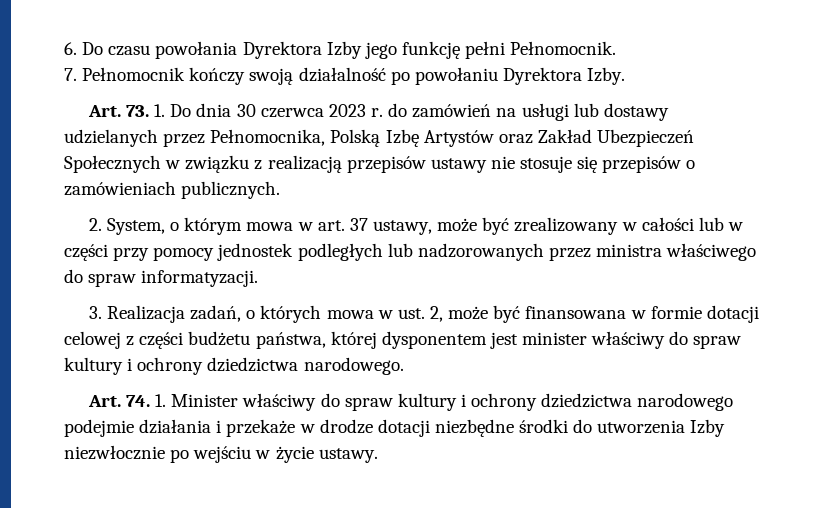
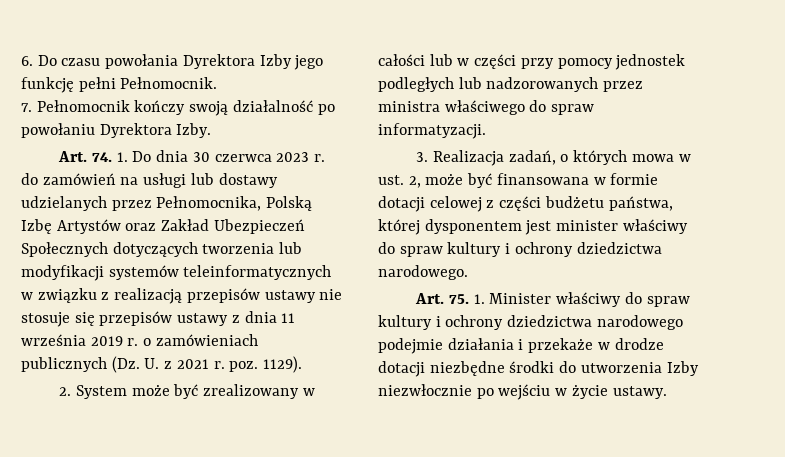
- Art. 73. 1. Do dnia 30 czerwca 2023 r. do zamówień na usługi lub dostawy udzielanych przez Pełnomocnika, Polską Izbę Artystów oraz Zakład Ubezpieczeń Społecznych w związku z realizacją przepisów ustawy nie stosuje się przepisów o zamówieniach publicznych.
- 2. System, o którym mowa w art. 37 ustawy, może być zrealizowany w całości lub w części przy pomocy jednostek podległych lub nadzorowanych przez ministra właściwego do spraw informatyzacji.
+ Art. 74. 1. Do dnia 30 czerwca 2023 r. do zamówień na usługi lub dostawy udzielanych przez Pełnomocnika, Polską Izbę Artystów oraz Zakład Ubezpieczeń Społecznych dotyczących tworzenia lub modyfikacji systemów teleinformatycznych w związku z realizacją przepisów ustawy nie stosuje się przepisów ustawy z dnia 11 września 2019 r. o zamówieniach publicznych (Dz. U. z 2021 r. poz. 1129).
+ 2. System może być zrealizowany w całości lub w części przy pomocy jednostek podległych lub nadzorowanych przez ministra właściwego do spraw informatyzacji.
- Art. 74. 1. Minister właściwy do spraw kultury i ochrony dziedzictwa narodowego podejmie działania i przekaże w drodze dotacji niezbędne środki do utworzenia Izby niezwłocznie po wejściu w życie ustawy.
+ Art. 75. 1. Minister właściwy do spraw kultury i ochrony dziedzictwa narodowego podejmie działania i przekaże w drodze dotacji niezbędne środki do utworzenia Izby niezwłocznie po wejściu w życie ustawy.

